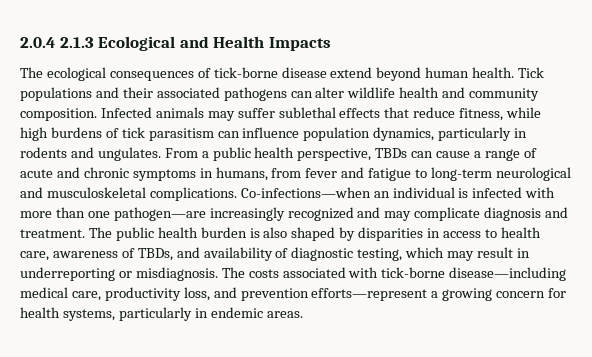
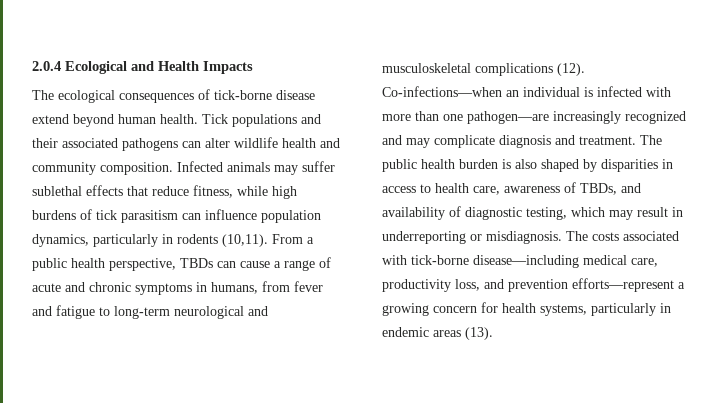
- 2.0.4 2.1.3 Ecological and Health Impacts
+ 2.0.4 Ecological and Health Impacts
- Infected animals may suffer sublethal effects that reduce fitness, while high burdens of tick parasitism can influence population dynamics, particularly in rodents and ungulates.
+ Infected animals may suffer sublethal effects that reduce fitness, while high burdens of tick parasitism can influence population dynamics, particularly in rodents (10,11).
- From a public health perspective, TBDs can cause a range of acute and chronic symptoms in humans, from fever and fatigue to long-term neurological and musculoskeletal complications.
+ From a public health perspective, TBDs can cause a range of acute and chronic symptoms in humans, from fever and fatigue to long-term neurological and musculoskeletal complications (12).
- The costs associated with tick-borne disease—including medical care, productivity loss, and prevention efforts—represent a growing concern for health systems, particularly in endemic areas.
+ The costs associated with tick-borne disease—including medical care, productivity loss, and prevention efforts—represent a growing concern for health systems, particularly in endemic areas (13).

